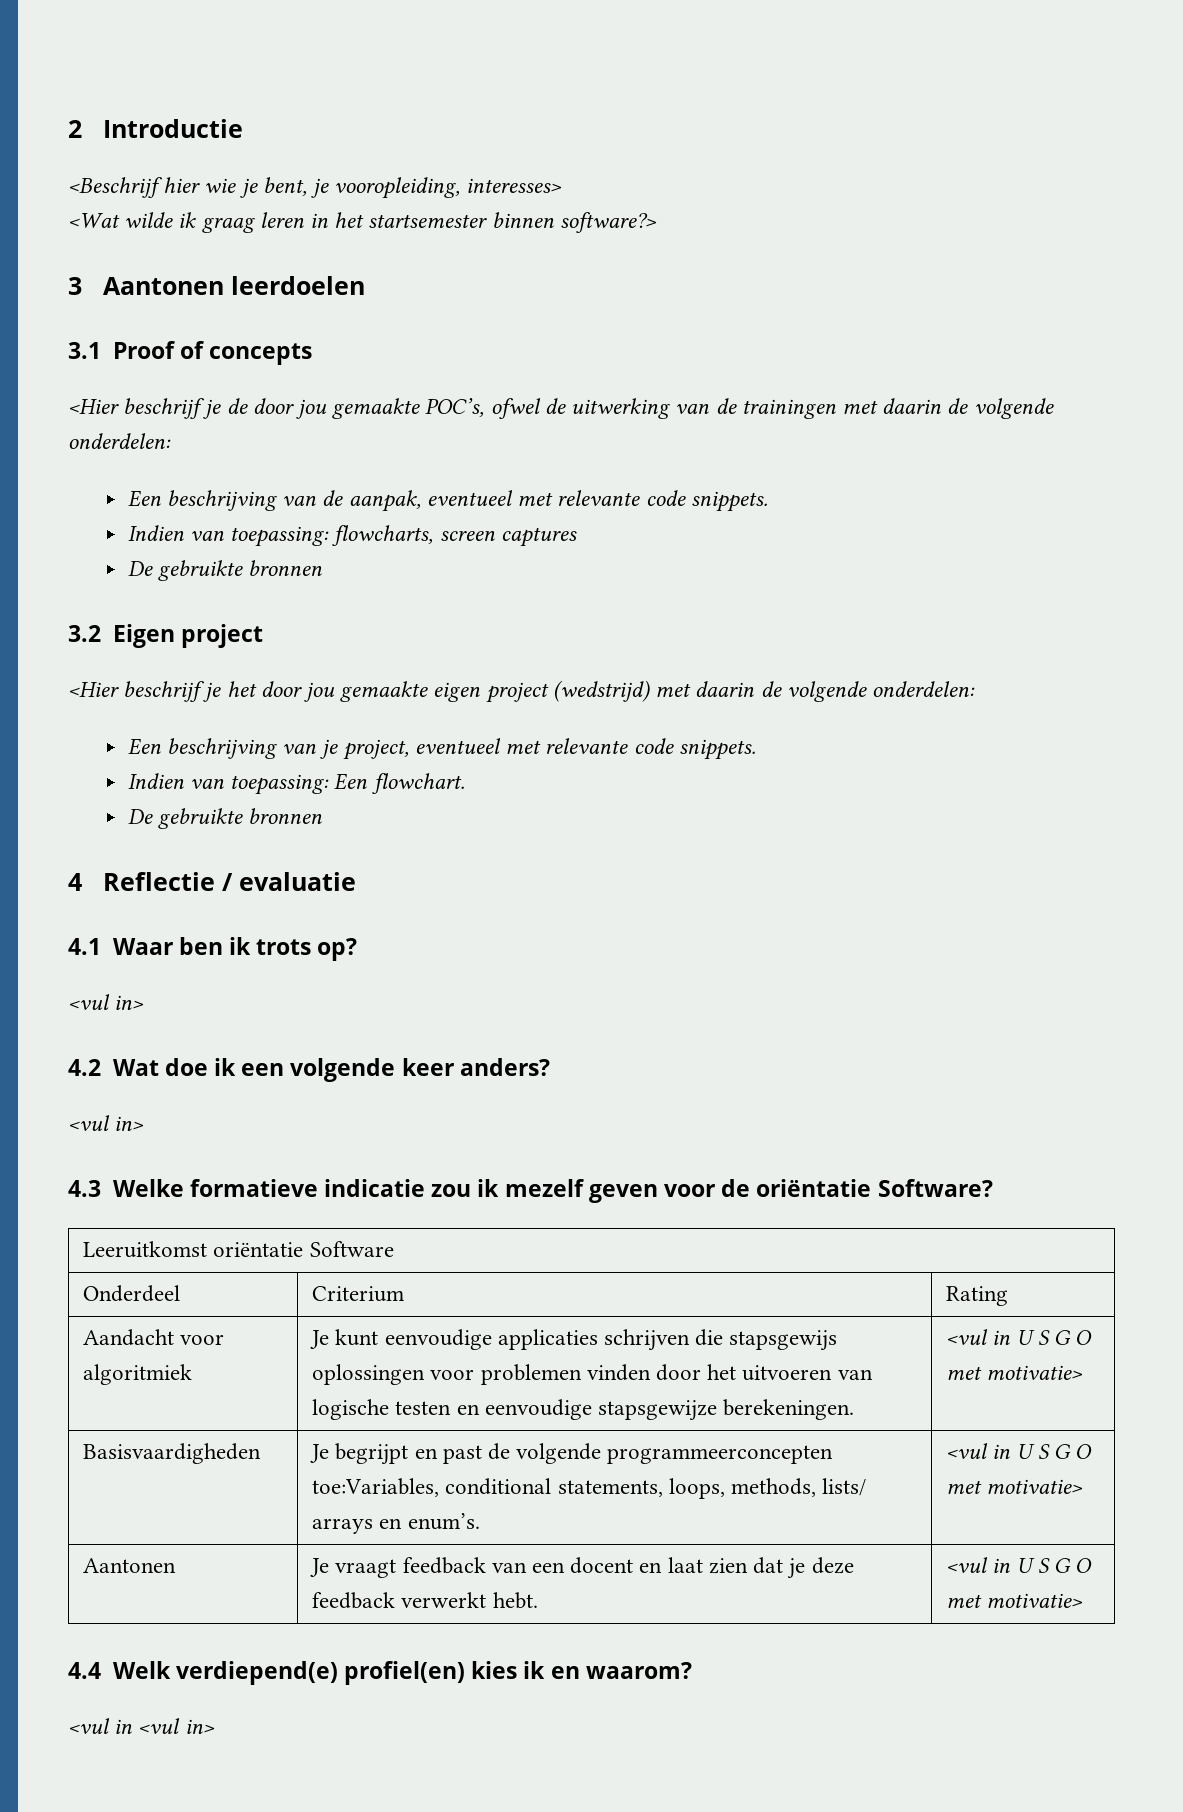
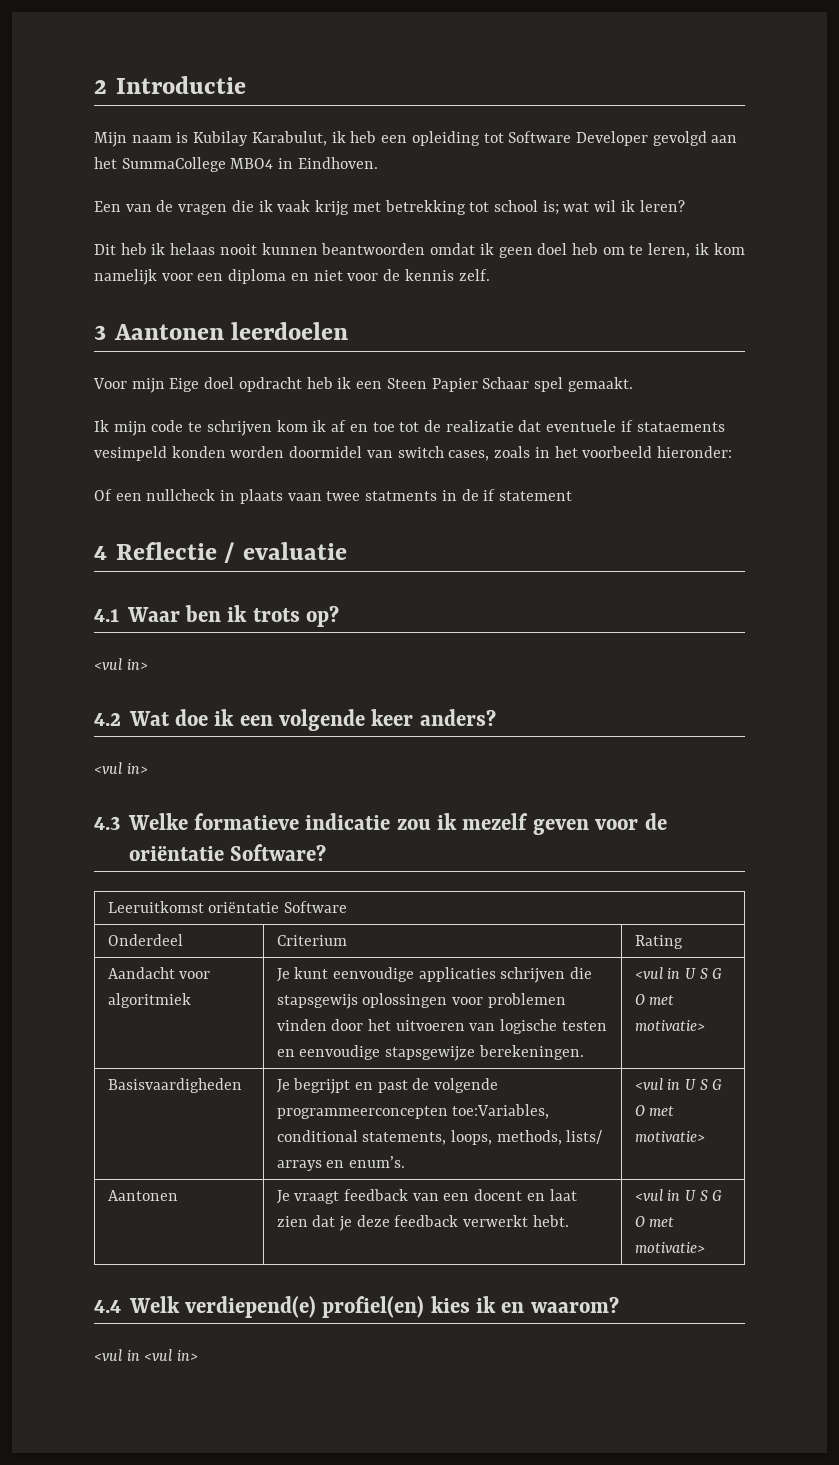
- <Beschrijf hier wie je bent, je vooropleiding, interesses>
- <Wat wilde ik graag leren in het startsemester binnen software?>
+ Mijn naam is Kubilay Karabulut, ik heb een opleiding tot Software Developer gevolgd aan het SummaCollege MBO4 in Eindhoven.
+ Een van de vragen die ik vaak krijg met betrekking tot school is; wat wil ik leren?
+ Dit heb ik helaas nooit kunnen beantwoorden omdat ik geen doel heb om te leren, ik kom namelijk voor een diploma en niet voor de kennis zelf.
  3 Aantonen leerdoelen
- 3.1 Proof of concepts
- <Hier beschrijf je de door jou gemaakte POC’s, ofwel de uitwerking van de trainingen met daarin de volgende onderdelen:
- Een beschrijving van de aanpak, eventueel met relevante code snippets.
- Indien van toepassing: flowcharts, screen captures
- De gebruikte bronnen
- 3.2 Eigen project
- <Hier beschrijf je het door jou gemaakte eigen project (wedstrijd) met daarin de volgende onderdelen:
- Een beschrijving van je project, eventueel met relevante code snippets.
- Indien van toepassing: Een flowchart.
- De gebruikte bronnen
+ Voor mijn Eige doel opdracht heb ik een Steen Papier Schaar spel gemaakt.
+ Ik mijn code te schrijven kom ik af en toe tot de realizatie dat eventuele if stataements vesimpeld konden worden doormidel van switch cases, zoals in het voorbeeld hieronder:
+ Of een nullcheck in plaats vaan twee statments in de if statement

